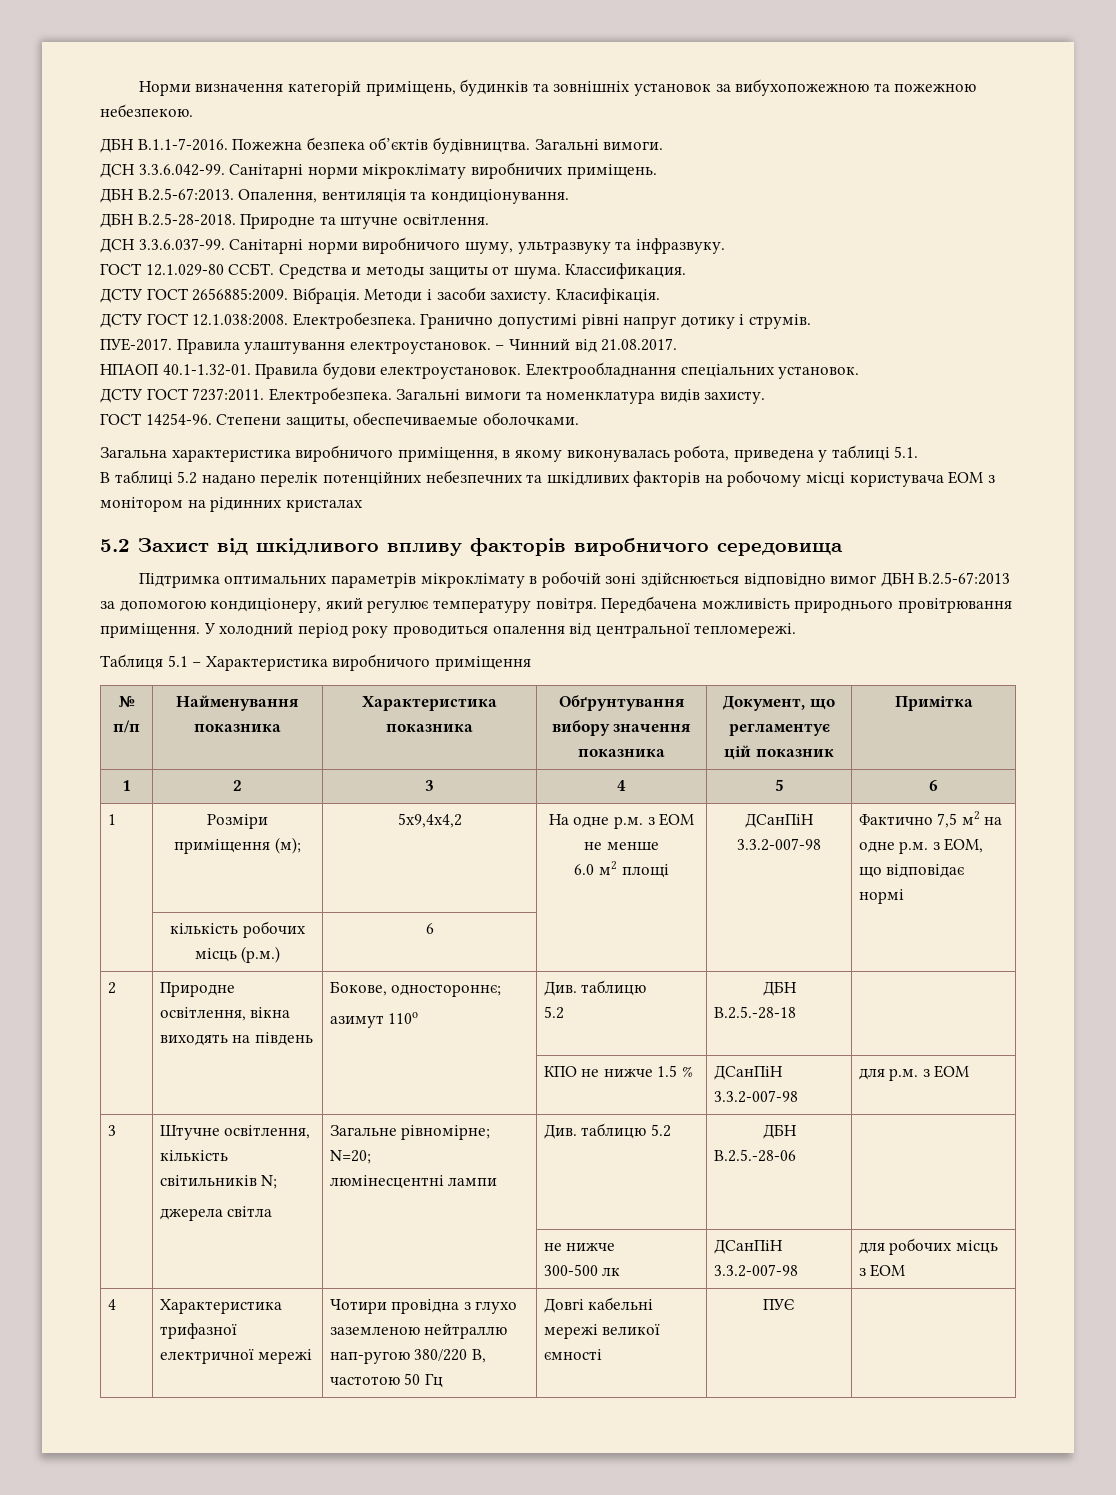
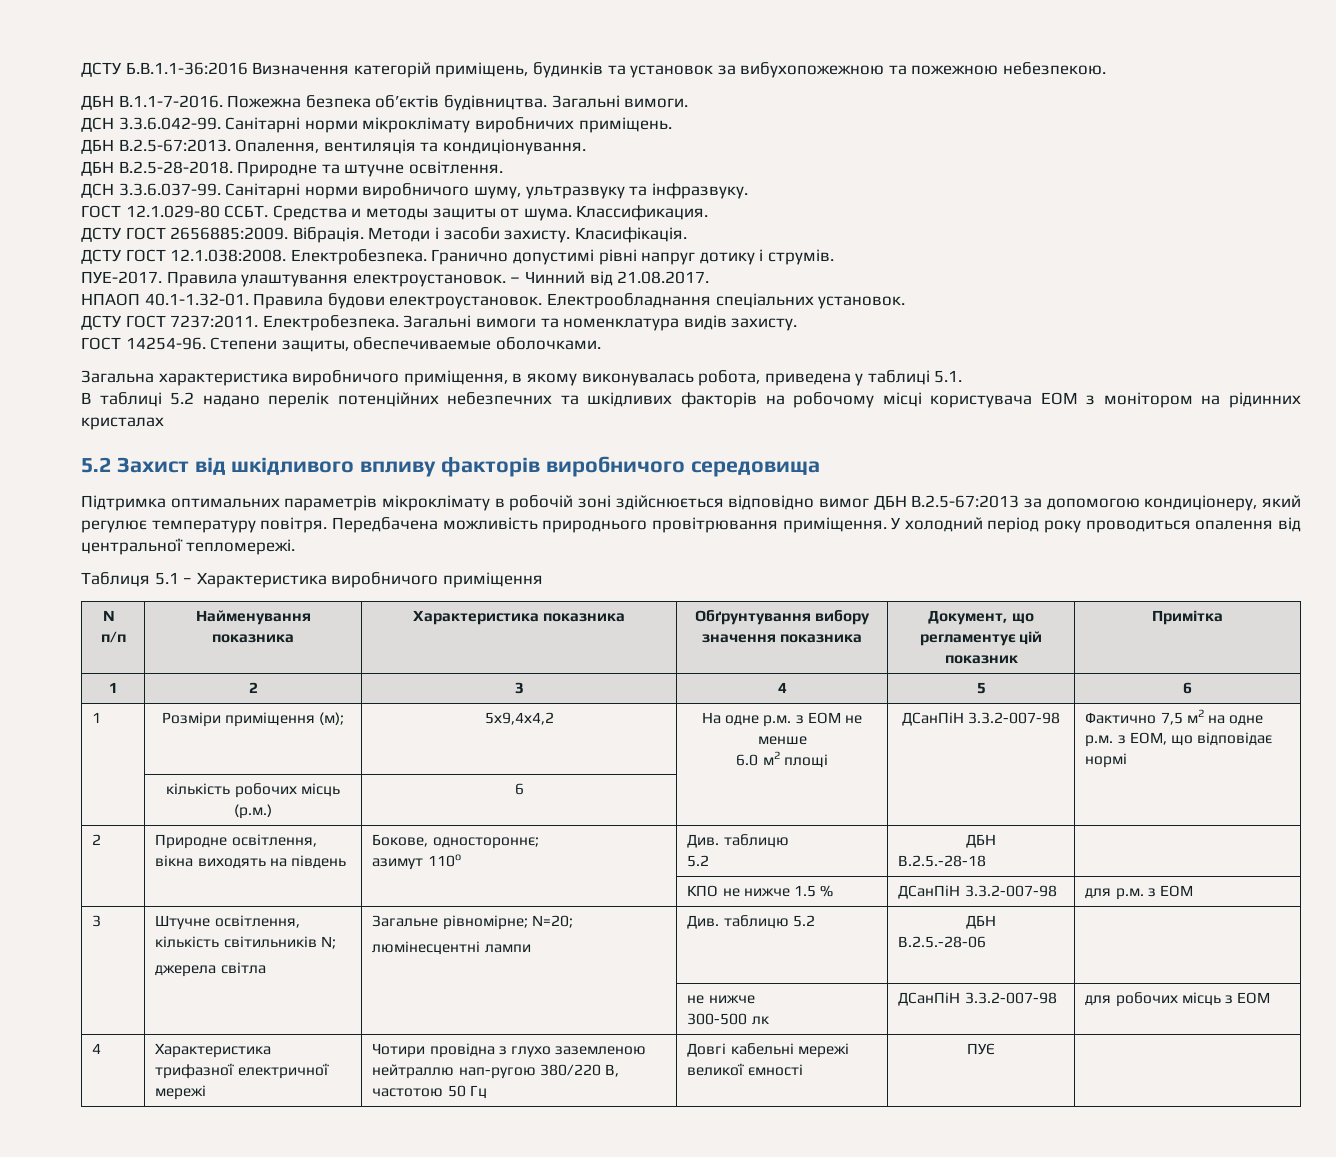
- Норми визначення категорій приміщень, будинків та зовнішніх установок за вибухопожежною та пожежною небезпекою.
+ ДСТУ Б.В.1.1-36:2016 Визначення категорій приміщень, будинків та установок за вибухопожежною та пожежною небезпекою.

